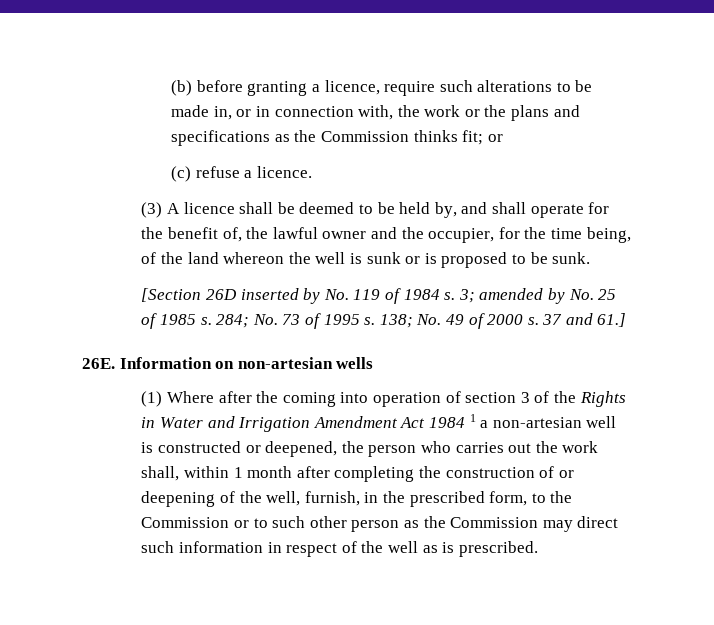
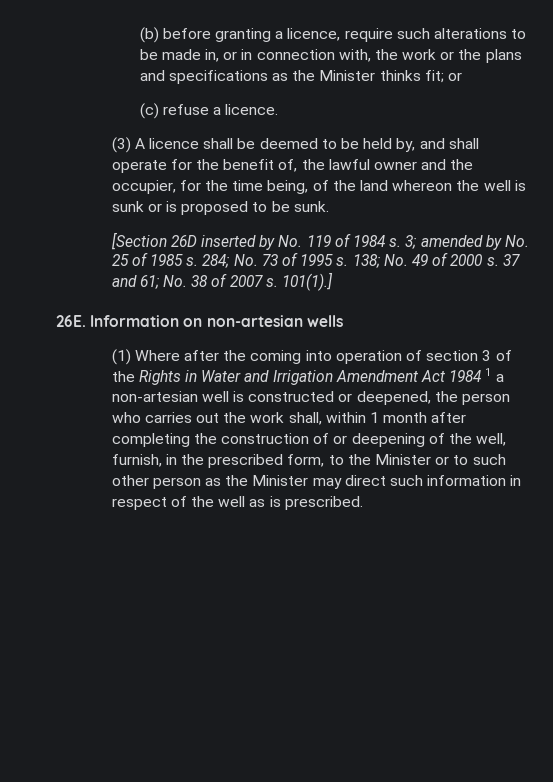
- (b) before granting a licence, require such alterations to be made in, or in connection with, the work or the plans and specifications as the Commission thinks fit; or
+ (b) before granting a licence, require such alterations to be made in, or in connection with, the work or the plans and specifications as the Minister thinks fit; or
- 37 and 61.]
+ 37 and 61; No. 38 of 2007 s. 101(1).]
- (1) Where after the coming into operation of section 3 of the Rights in Water and Irrigation Amendment Act 1984 1 a non-artesian well is constructed or deepened, the person who carries out the work shall, within 1 month after completing the construction of or deepening of the well, furnish, in the prescribed form, to the Commission or to such other person as the Commission may direct such information in respect of the well as is prescribed.
+ (1) Where after the coming into operation of section 3 of the Rights in Water and Irrigation Amendment Act 1984 1 a non-artesian well is constructed or deepened, the person who carries out the work shall, within 1 month after completing the construction of or deepening of the well, furnish, in the prescribed form, to the Minister or to such other person as the Minister may direct such information in respect of the well as is prescribed.

